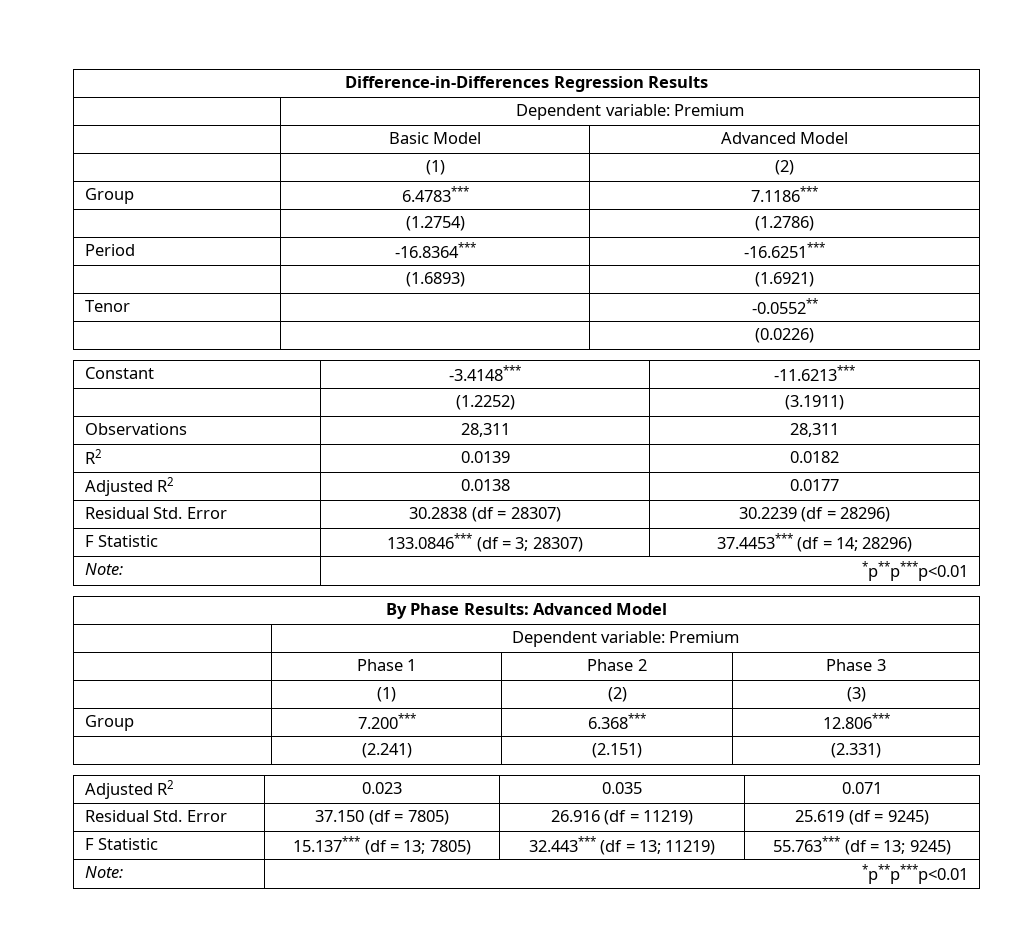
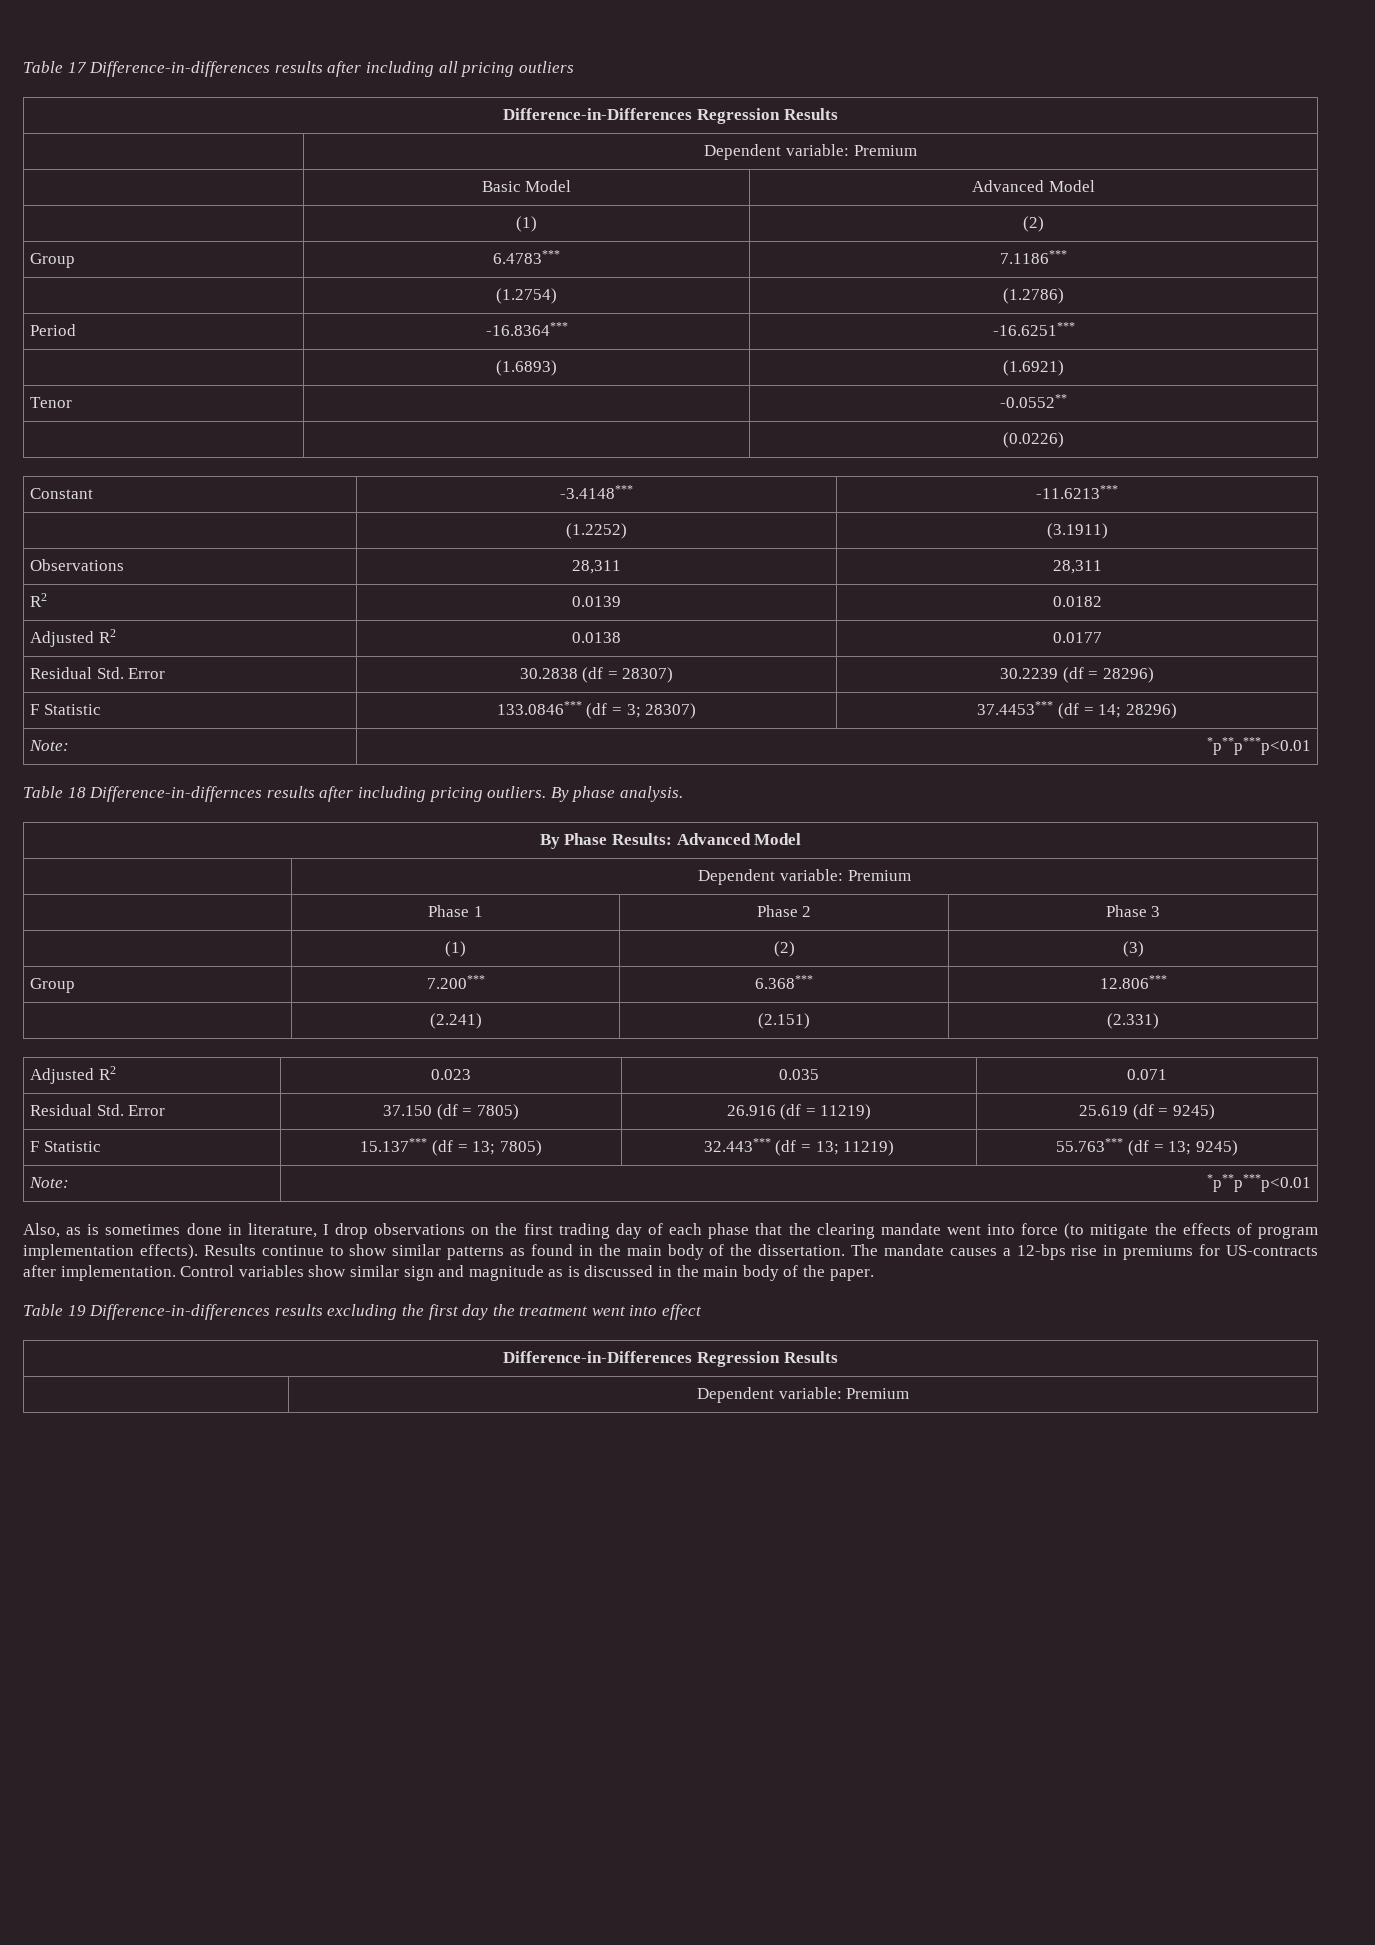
+ Table 17 Difference-in-differences results after including all pricing outliers
+ Table 18 Difference-in-differnces results after including pricing outliers. By phase analysis.
+ Also, as is sometimes done in literature, I drop observations on the first trading day of each phase that the clearing mandate went into force (to mitigate the effects of program implementation effects). Results continue to show similar patterns as found in the main body of the dissertation. The mandate causes a 12-bps rise in premiums for US-contracts after implementation. Control variables show similar sign and magnitude as is discussed in the main body of the paper.
+ Table 19 Difference-in-differences results excluding the first day the treatment went into effect
+ Difference-in-Differences Regression Results
+ | Dependent variable: Premium

